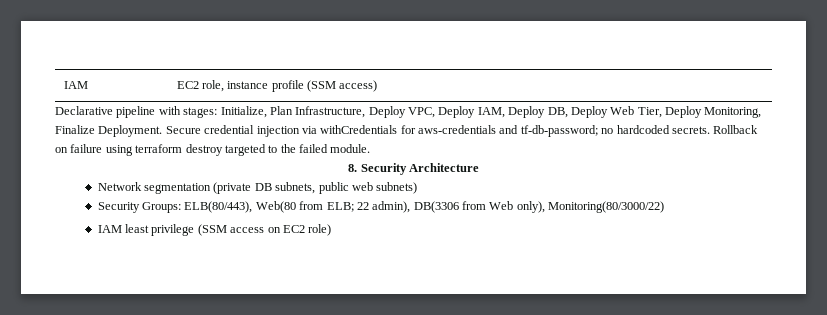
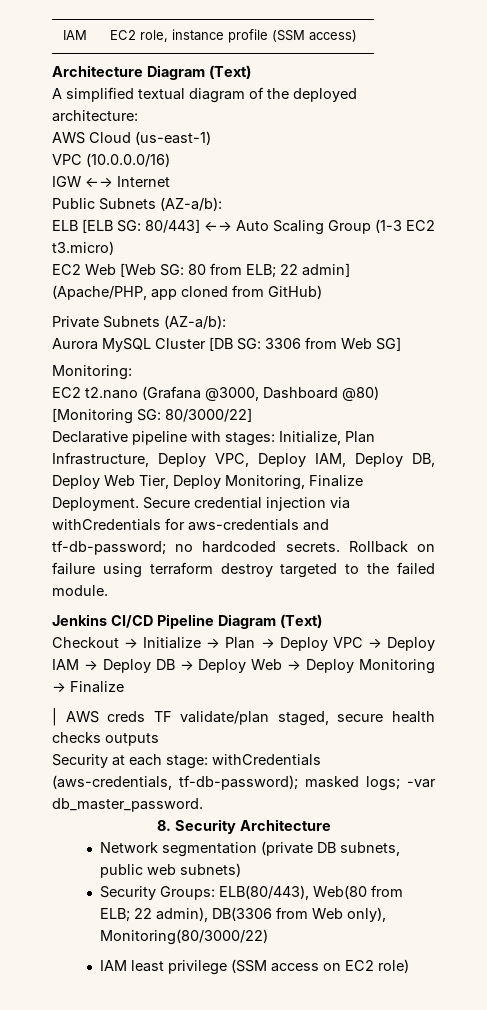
+ Architecture Diagram (Text)
+ A simplified textual diagram of the deployed architecture:
+ AWS Cloud (us-east-1)
+ VPC (10.0.0.0/16)
+ IGW ←→ Internet
+ Public Subnets (AZ-a/b):
+ ELB [ELB SG: 80/443] ←→ Auto Scaling Group (1-3 EC2 t3.micro)
+ EC2 Web [Web SG: 80 from ELB; 22 admin] (Apache/PHP, app cloned from GitHub)
+ Private Subnets (AZ-a/b):
+ Aurora MySQL Cluster [DB SG: 3306 from Web SG]
+ Monitoring:
+ EC2 t2.nano (Grafana @3000, Dashboard @80) [Monitoring SG: 80/3000/22]
+ Jenkins CI/CD Pipeline Diagram (Text)
+ Checkout → Initialize → Plan → Deploy VPC → Deploy IAM → Deploy DB → Deploy Web → Deploy Monitoring → Finalize
+ | AWS creds TF validate/plan staged, secure health checks outputs
+ Security at each stage: withCredentials (aws-credentials, tf-db-password); masked logs; -var db_master_password.

